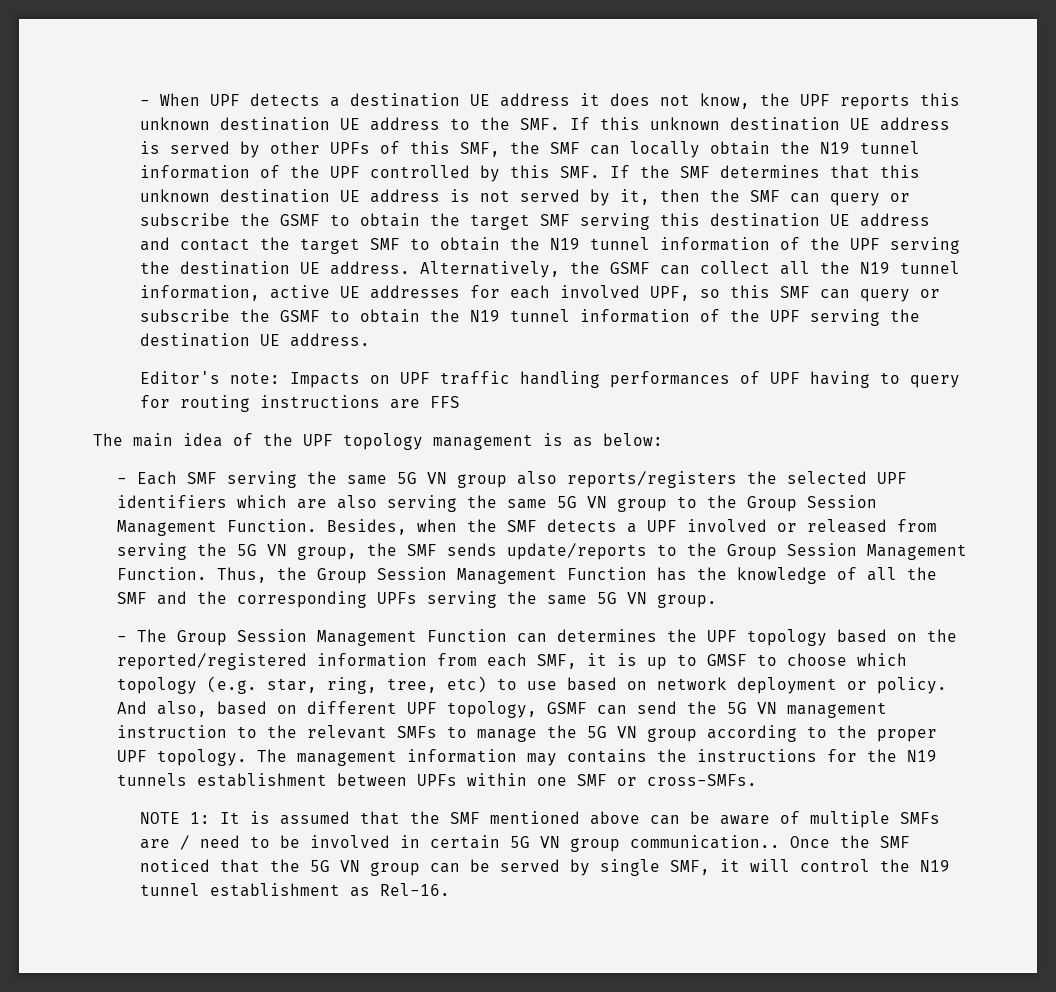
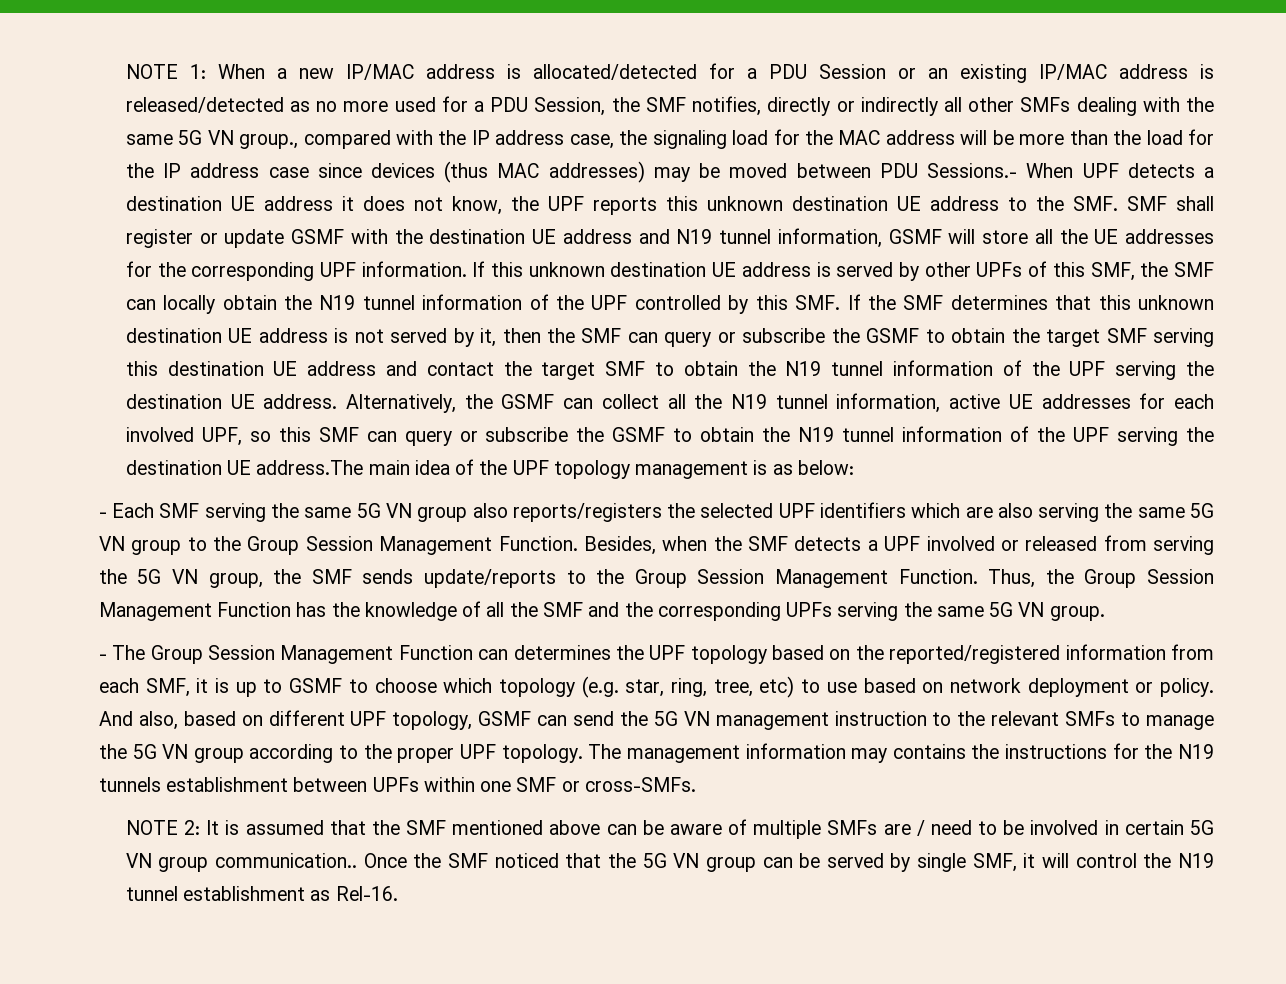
- - When UPF detects a destination UE address it does not know, the UPF reports this unknown destination UE address to the SMF. If this unknown destination UE address is served by other UPFs of this SMF, the SMF can locally obtain the N19 tunnel information of the UPF controlled by this SMF. If the SMF determines that this unknown destination UE address is not served by it, then the SMF can query or subscribe the GSMF to obtain the target SMF serving this destination UE address and contact the target SMF to obtain the N19 tunnel information of the UPF serving the destination UE address.
+ NOTE 1: When a new IP/MAC address is allocated/detected for a PDU Session or an existing IP/MAC address is released/detected as no more used for a PDU Session, the SMF notifies, directly or indirectly all other SMFs dealing with the same 5G VN group., compared with the IP address case, the signaling load for the MAC address will be more than the load for the IP address case since devices (thus MAC addresses) may be moved between PDU Sessions.- When UPF detects a destination UE address it does not know, the UPF reports this unknown destination UE address to the SMF. SMF shall register or update GSMF with the destination UE address and N19 tunnel information, GSMF will store all the UE addresses for the corresponding UPF information. If this unknown destination UE address is served by other UPFs of this SMF, the SMF can locally obtain the N19 tunnel information of the UPF controlled by this SMF. If the SMF determines that this unknown destination UE address is not served by it, then the SMF can query or subscribe the GSMF to obtain the target SMF serving this destination UE address and contact the target SMF to obtain the N19 tunnel information of the UPF serving the destination UE address.
- Alternatively, the GSMF can collect all the N19 tunnel information, active UE addresses for each involved UPF, so this SMF can query or subscribe the GSMF to obtain the N19 tunnel information of the UPF serving the destination UE address.
- Editor's note: Impacts on UPF traffic handling performances of UPF having to query for routing instructions are FFS
- The main idea of the UPF topology management is as below:
+ Alternatively, the GSMF can collect all the N19 tunnel information, active UE addresses for each involved UPF, so this SMF can query or subscribe the GSMF to obtain the N19 tunnel information of the UPF serving the destination UE address.The main idea of the UPF topology management is as below:
- - The Group Session Management Function can determines the UPF topology based on the reported/registered information from each SMF, it is up to GMSF to choose which topology (e.g. star, ring, tree, etc) to use based on network deployment or policy.
+ - The Group Session Management Function can determines the UPF topology based on the reported/registered information from each SMF, it is up to GSMF to choose which topology (e.g. star, ring, tree, etc) to use based on network deployment or policy.
- NOTE 1: It is assumed that the SMF mentioned above can be aware of multiple SMFs are / need to be involved in certain 5G VN group communication..
+ NOTE 2: It is assumed that the SMF mentioned above can be aware of multiple SMFs are / need to be involved in certain 5G VN group communication..

